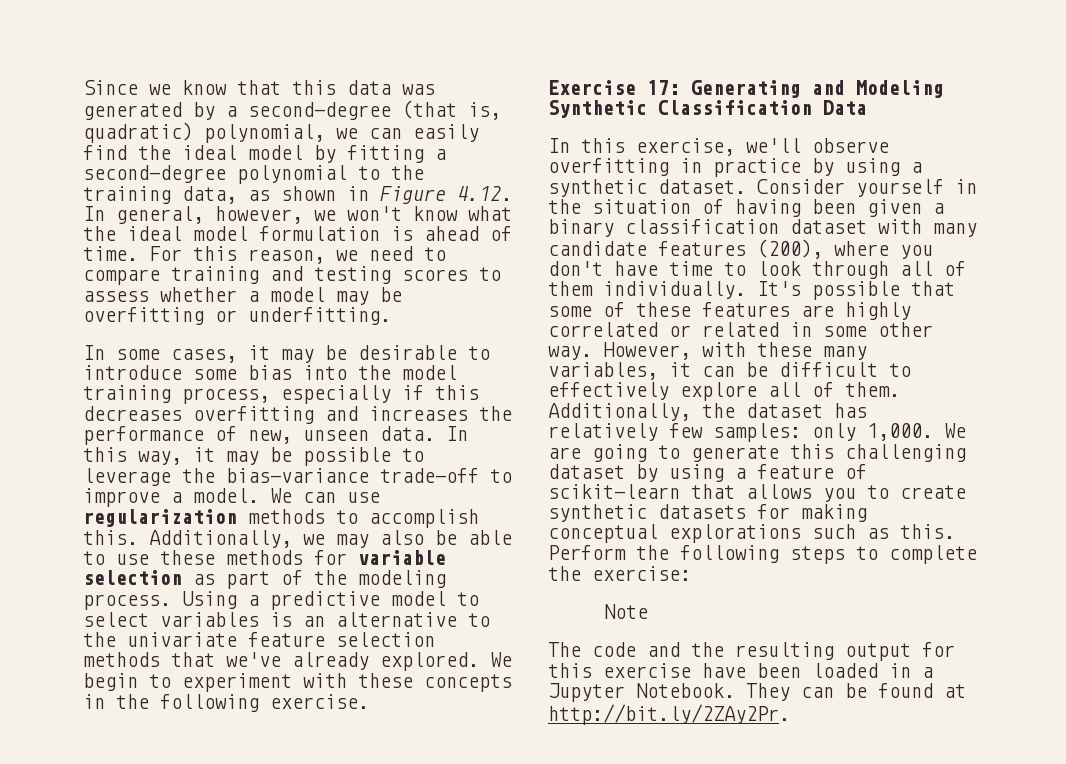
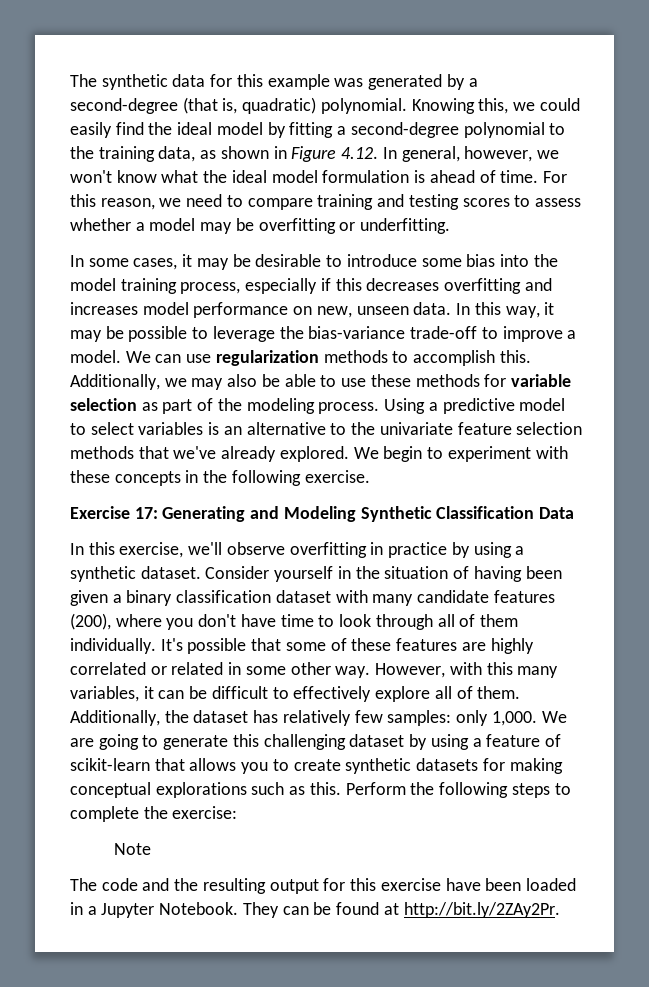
- Since we know that this data was generated by a second-degree (that is, quadratic) polynomial, we can easily find the ideal model by fitting a second-degree polynomial to the training data, as shown in Figure 4.12. In general, however, we won't know what the ideal model formulation is ahead of time.
+ The synthetic data for this example was generated by a second-degree (that is, quadratic) polynomial. Knowing this, we could easily find the ideal model by fitting a second-degree polynomial to the training data, as shown in Figure 4.12. In general, however, we won't know what the ideal model formulation is ahead of time.
- In some cases, it may be desirable to introduce some bias into the model training process, especially if this decreases overfitting and increases the performance of new, unseen data.
+ In some cases, it may be desirable to introduce some bias into the model training process, especially if this decreases overfitting and increases model performance on new, unseen data.
- However, with these many variables, it can be difficult to effectively explore all of them.
+ However, with this many variables, it can be difficult to effectively explore all of them.

